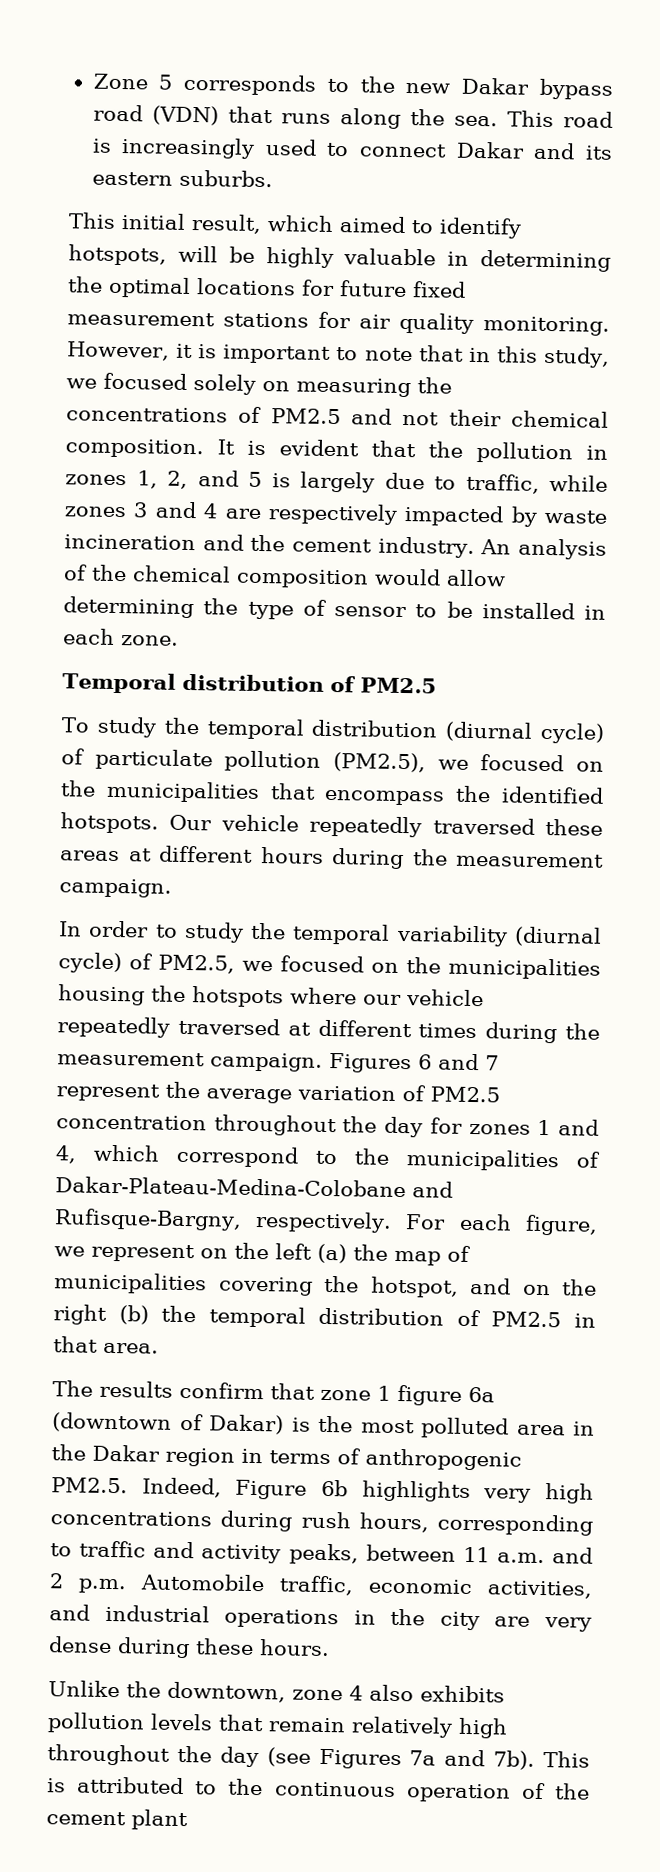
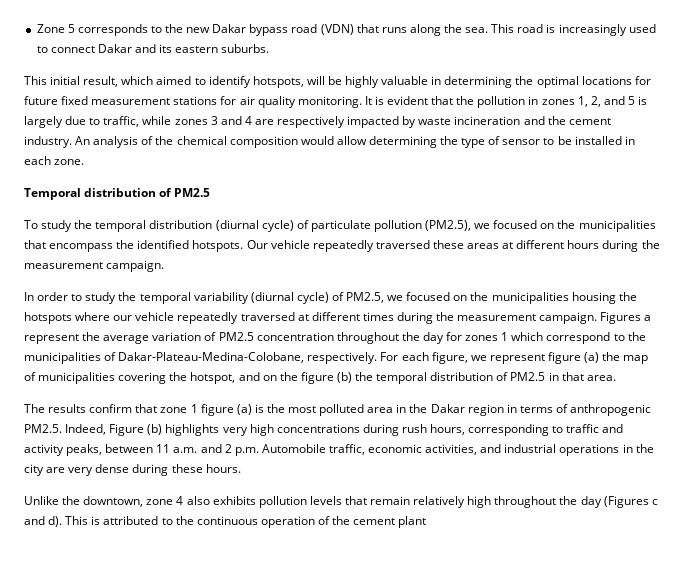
- However, it is important to note that in this study, we focused solely on measuring the concentrations of PM2.5 and not their chemical composition.
- Figures 6 and 7 represent the average variation of PM2.5 concentration throughout the day for zones 1 and 4, which correspond to the municipalities of Dakar-Plateau-Medina-Colobane and Rufisque-Bargny, respectively.
+ Figures a represent the average variation of PM2.5 concentration throughout the day for zones 1 which correspond to the municipalities of Dakar-Plateau-Medina-Colobane, respectively.
- For each figure, we represent on the left (a) the map of municipalities covering the hotspot, and on the right (b) the temporal distribution of PM2.5 in that area.
+ For each figure, we represent figure (a) the map of municipalities covering the hotspot, and on the figure (b) the temporal distribution of PM2.5 in that area.
- The results confirm that zone 1 figure 6a (downtown of Dakar) is the most polluted area in the Dakar region in terms of anthropogenic PM2.5. Indeed, Figure 6b highlights very high concentrations during rush hours, corresponding to traffic and activity peaks, between 11 a.m. and 2 p.m. Automobile traffic, economic activities, and industrial operations in the city are very dense during these hours.
+ The results confirm that zone 1 figure (a) is the most polluted area in the Dakar region in terms of anthropogenic PM2.5. Indeed, Figure (b) highlights very high concentrations during rush hours, corresponding to traffic and activity peaks, between 11 a.m. and 2 p.m. Automobile traffic, economic activities, and industrial operations in the city are very dense during these hours.
- Unlike the downtown, zone 4 also exhibits pollution levels that remain relatively high throughout the day (see Figures 7a and 7b).
+ Unlike the downtown, zone 4 also exhibits pollution levels that remain relatively high throughout the day (Figures c and d).

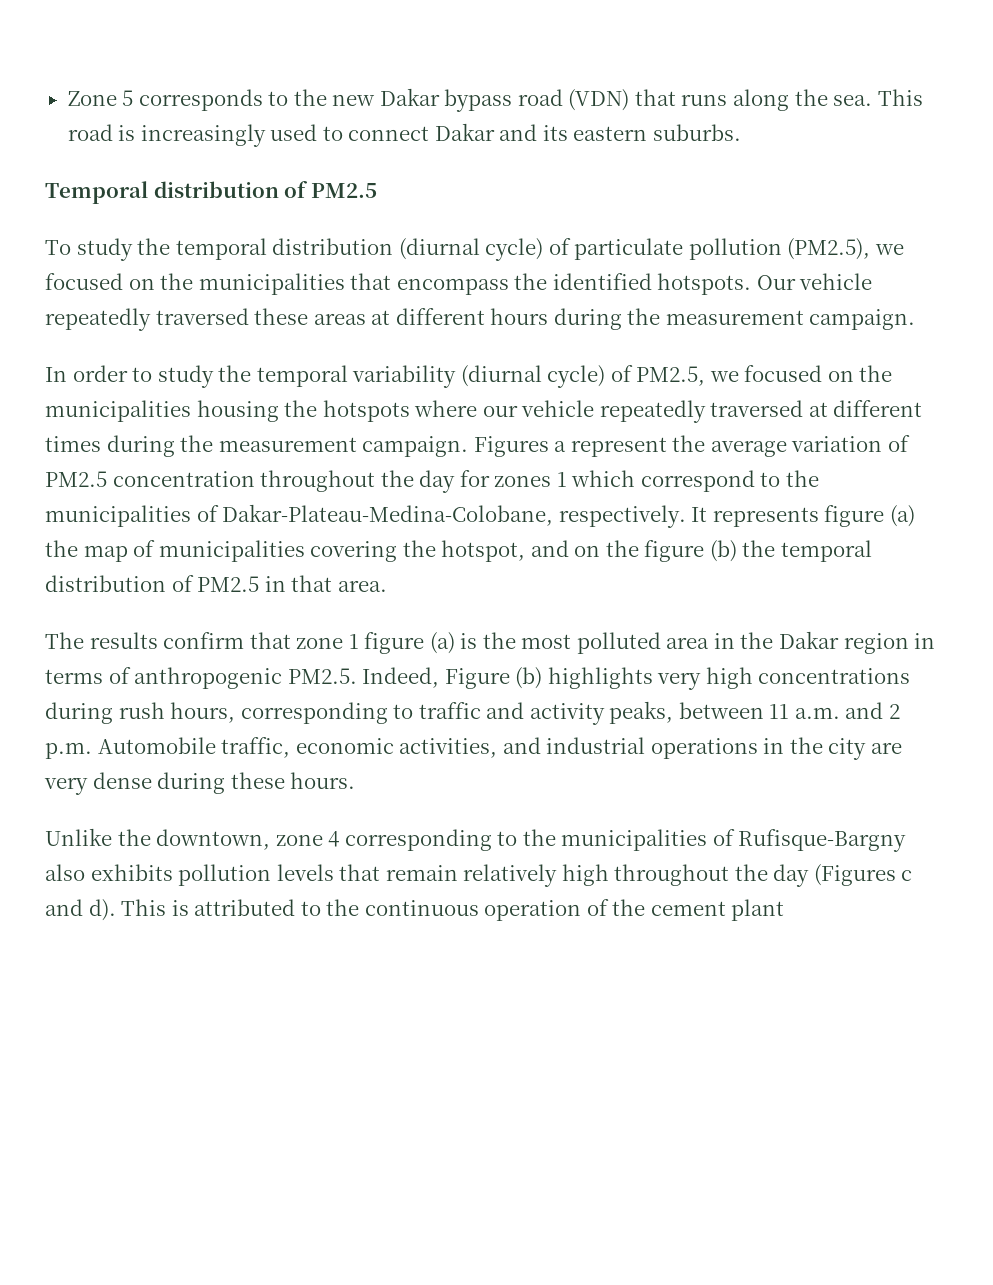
- This initial result, which aimed to identify hotspots, will be highly valuable in determining the optimal locations for future fixed measurement stations for air quality monitoring. It is evident that the pollution in zones 1, 2, and 5 is largely due to traffic, while zones 3 and 4 are respectively impacted by waste incineration and the cement industry. An analysis of the chemical composition would allow determining the type of sensor to be installed in each zone.
- For each figure, we represent figure (a) the map of municipalities covering the hotspot, and on the figure (b) the temporal distribution of PM2.5 in that area.
+ It represents figure (a) the map of municipalities covering the hotspot, and on the figure (b) the temporal distribution of PM2.5 in that area.
- Unlike the downtown, zone 4 also exhibits pollution levels that remain relatively high throughout the day (Figures c and d).
+ Unlike the downtown, zone 4 corresponding to the municipalities of Rufisque-Bargny also exhibits pollution levels that remain relatively high throughout the day (Figures c and d).

